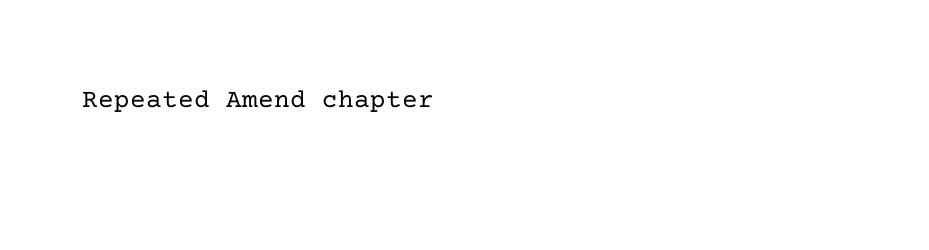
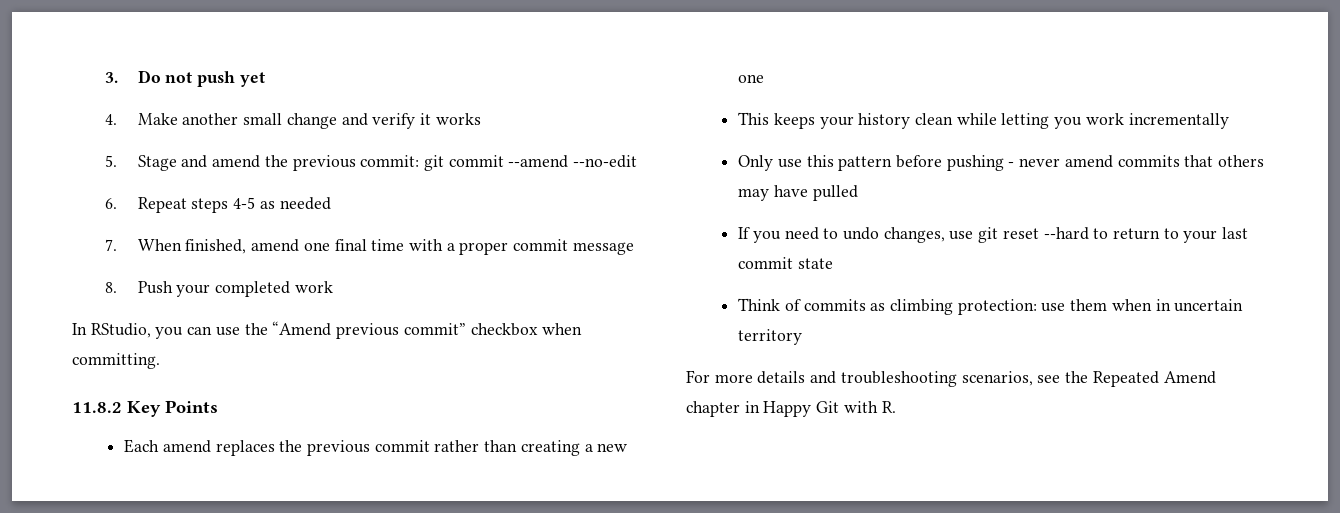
- Repeated Amend chapter
+ 3. Do not push yet
+ 4. Make another small change and verify it works
+ 5. Stage and amend the previous commit: git commit --amend --no-edit
+ 6. Repeat steps 4-5 as needed
+ 7. When finished, amend one final time with a proper commit message
+ 8. Push your completed work
+ In RStudio, you can use the “Amend previous commit” checkbox when committing.
+ 11.8.2 Key Points
+ Each amend replaces the previous commit rather than creating a new one
+ This keeps your history clean while letting you work incrementally
+ Only use this pattern before pushing - never amend commits that others may have pulled
+ If you need to undo changes, use git reset --hard to return to your last commit state
+ Think of commits as climbing protection: use them when in uncertain territory
+ For more details and troubleshooting scenarios, see the Repeated Amend chapter in Happy Git with R.

